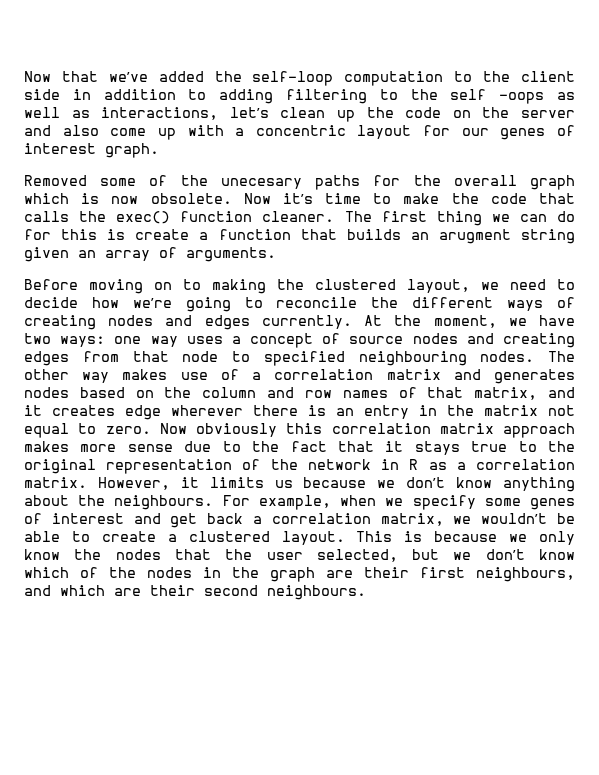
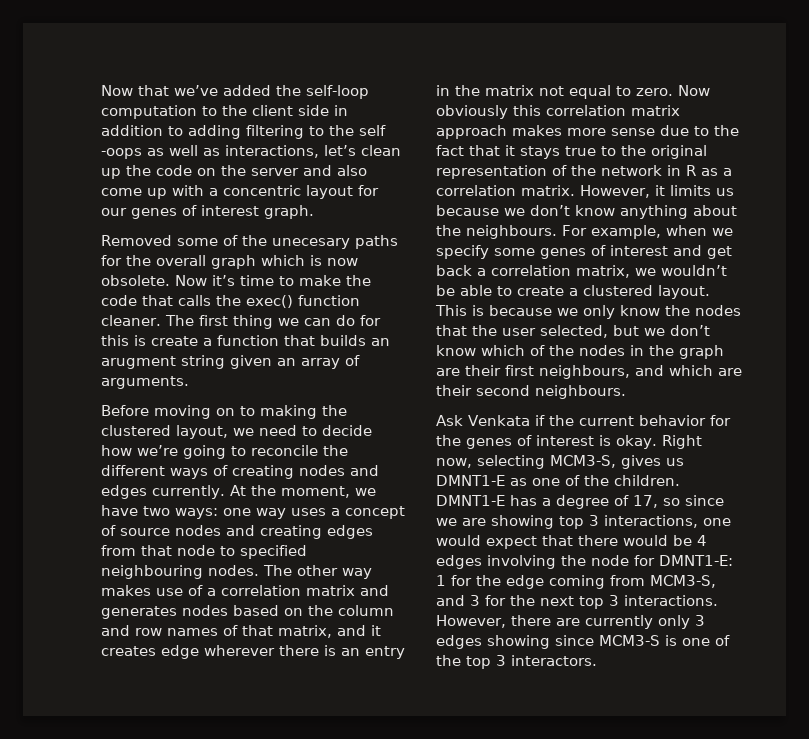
+ Ask Venkata if the current behavior for the genes of interest is okay. Right now, selecting MCM3-S, gives us DMNT1-E as one of the children. DMNT1-E has a degree of 17, so since we are showing top 3 interactions, one would expect that there would be 4 edges involving the node for DMNT1-E: 1 for the edge coming from MCM3-S, and 3 for the next top 3 interactions. However, there are currently only 3 edges showing since MCM3-S is one of the top 3 interactors.

